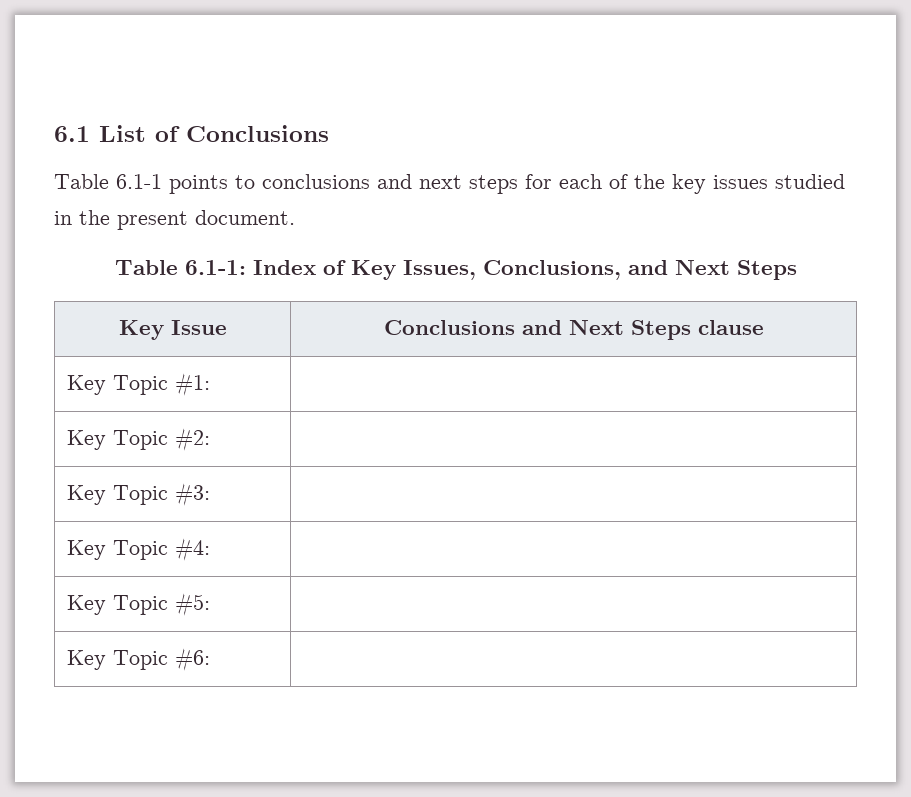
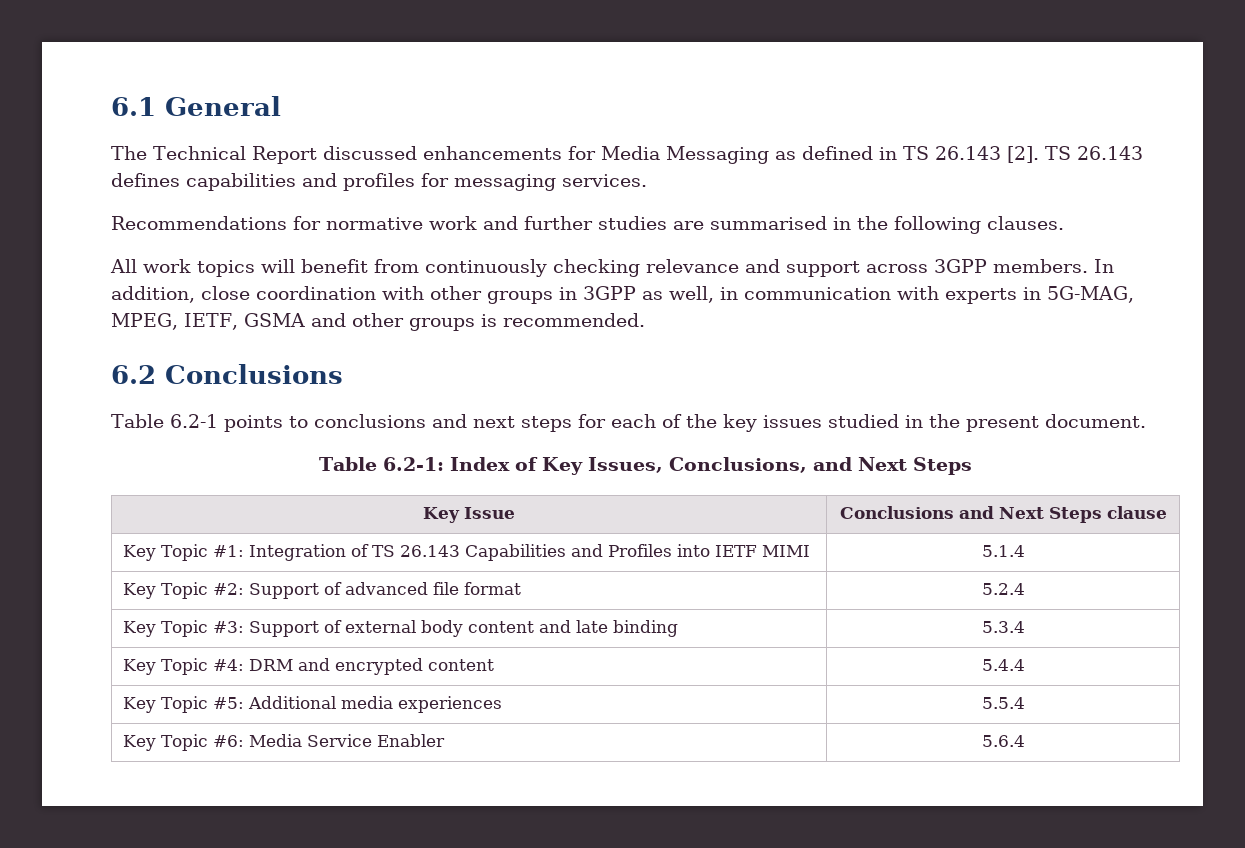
- 6.1 List of Conclusions
+ 6.1 General
+ The Technical Report discussed enhancements for Media Messaging as defined in TS 26.143 [2]. TS 26.143 defines capabilities and profiles for messaging services.
+ Recommendations for normative work and further studies are summarised in the following clauses.
+ All work topics will benefit from continuously checking relevance and support across 3GPP members. In addition, close coordination with other groups in 3GPP as well, in communication with experts in 5G-MAG, MPEG, IETF, GSMA and other groups is recommended.
+ 6.2 Conclusions
- Table 6.1-1 points to conclusions and next steps for each of the key issues studied in the present document.
+ Table 6.2-1 points to conclusions and next steps for each of the key issues studied in the present document.
- Table 6.1-1: Index of Key Issues, Conclusions, and Next Steps
+ Table 6.2-1: Index of Key Issues, Conclusions, and Next Steps
- Key Topic #1: |
- Key Topic #2: |
- Key Topic #3: |
- Key Topic #4: |
+ Key Topic #1: Integration of TS 26.143 Capabilities and Profiles into IETF MIMI | 5.1.4
+ Key Topic #2: Support of advanced file format | 5.2.4
+ Key Topic #3: Support of external body content and late binding | 5.3.4
+ Key Topic #4: DRM and encrypted content | 5.4.4
- Key Topic #5: |
+ Key Topic #5: Additional media experiences | 5.5.4
- Key Topic #6: |
+ Key Topic #6: Media Service Enabler | 5.6.4

